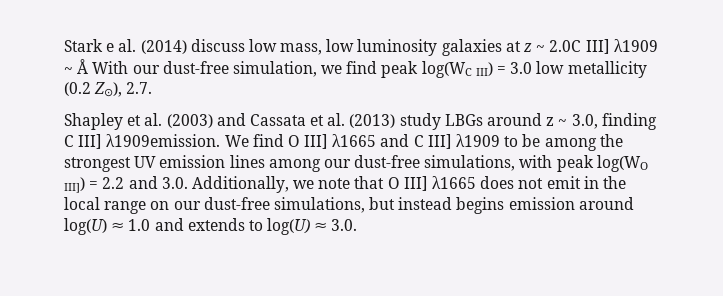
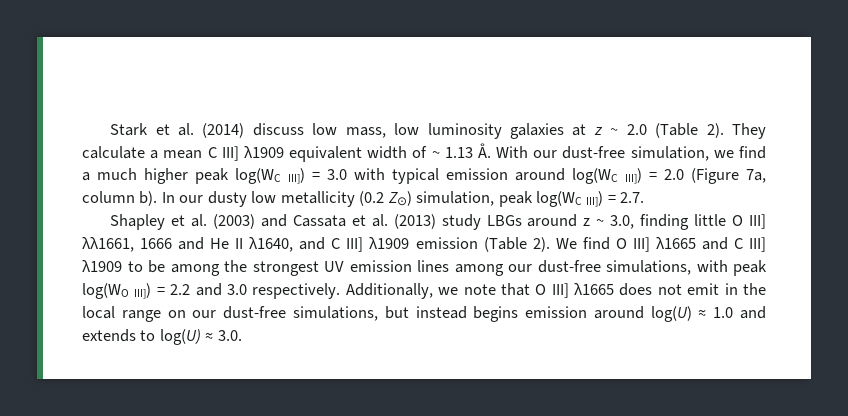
- Stark e al. (2014) discuss low mass, low luminosity galaxies at z ~ 2.0C III] λ1909 ~ Å With our dust-free simulation, we find peak log(WC III) = 3.0 low metallicity (0.2 Z⊙), 2.7.
+ Stark et al. (2014) discuss low mass, low luminosity galaxies at z ~ 2.0 (Table 2). They calculate a mean C III] λ1909 equivalent width of ~ 1.13 Å. With our dust-free simulation, we find a much higher peak log(WC III]) = 3.0 with typical emission around log(WC III]) = 2.0 (Figure 7a, column b). In our dusty low metallicity (0.2 Z⊙) simulation, peak log(WC III]) = 2.7.
- Shapley et al. (2003) and Cassata et al. (2013) study LBGs around z ~ 3.0, finding C III] λ1909emission.
+ Shapley et al. (2003) and Cassata et al. (2013) study LBGs around z ~ 3.0, finding little O III] λλ1661, 1666 and He II λ1640, and C III] λ1909 emission (Table 2).
- We find O III] λ1665 and C III] λ1909 to be among the strongest UV emission lines among our dust-free simulations, with peak log(WO III]) = 2.2 and 3.0. Additionally, we note that O III] λ1665 does not emit in the local range on our dust-free simulations, but instead begins emission around log(U) ≈ 1.0 and extends to log(U) ≈ 3.0.
+ We find O III] λ1665 and C III] λ1909 to be among the strongest UV emission lines among our dust-free simulations, with peak log(WO III]) = 2.2 and 3.0 respectively. Additionally, we note that O III] λ1665 does not emit in the local range on our dust-free simulations, but instead begins emission around log(U) ≈ 1.0 and extends to log(U) ≈ 3.0.

